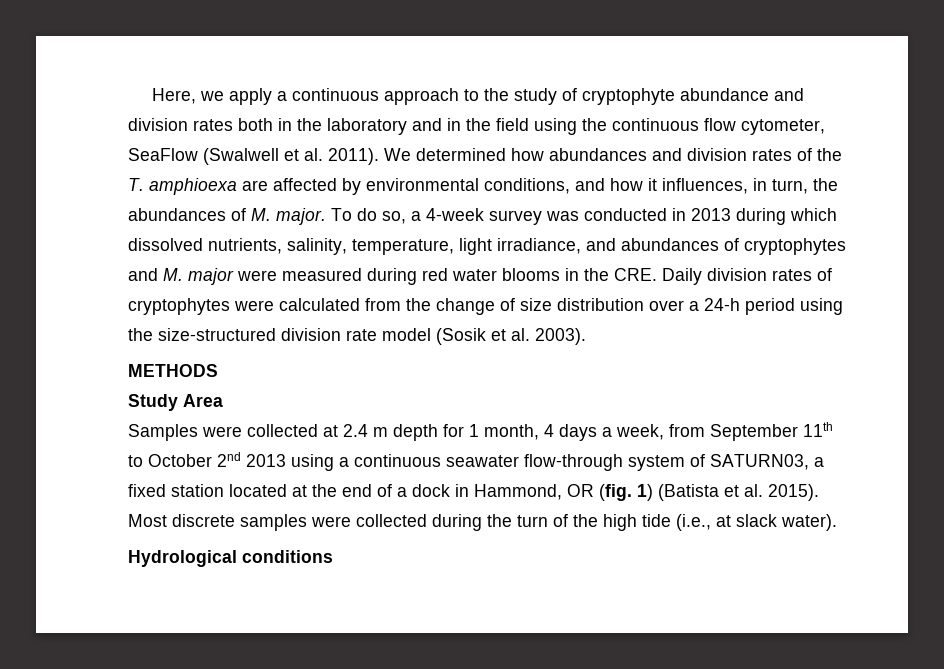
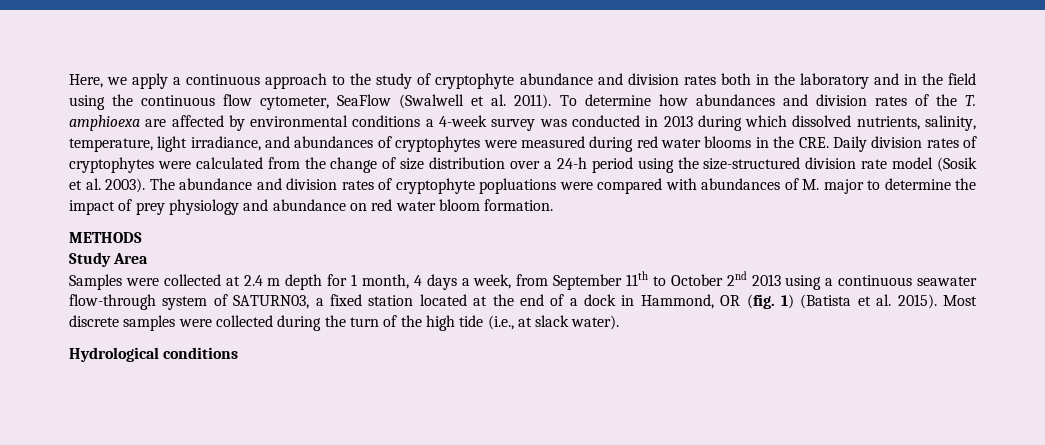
- We determined how abundances and division rates of the T. amphioexa are affected by environmental conditions, and how it influences, in turn, the abundances of M. major. To do so, a 4-week survey was conducted in 2013 during which dissolved nutrients, salinity, temperature, light irradiance, and abundances of cryptophytes and M. major were measured during red water blooms in the CRE. Daily division rates of cryptophytes were calculated from the change of size distribution over a 24-h period using the size-structured division rate model (Sosik et al. 2003).
+ To determine how abundances and division rates of the T. amphioexa are affected by environmental conditions a 4-week survey was conducted in 2013 during which dissolved nutrients, salinity, temperature, light irradiance, and abundances of cryptophytes were measured during red water blooms in the CRE. Daily division rates of cryptophytes were calculated from the change of size distribution over a 24-h period using the size-structured division rate model (Sosik et al. 2003). The abundance and division rates of cryptophyte popluations were compared with abundances of M. major to determine the impact of prey physiology and abundance on red water bloom formation.

